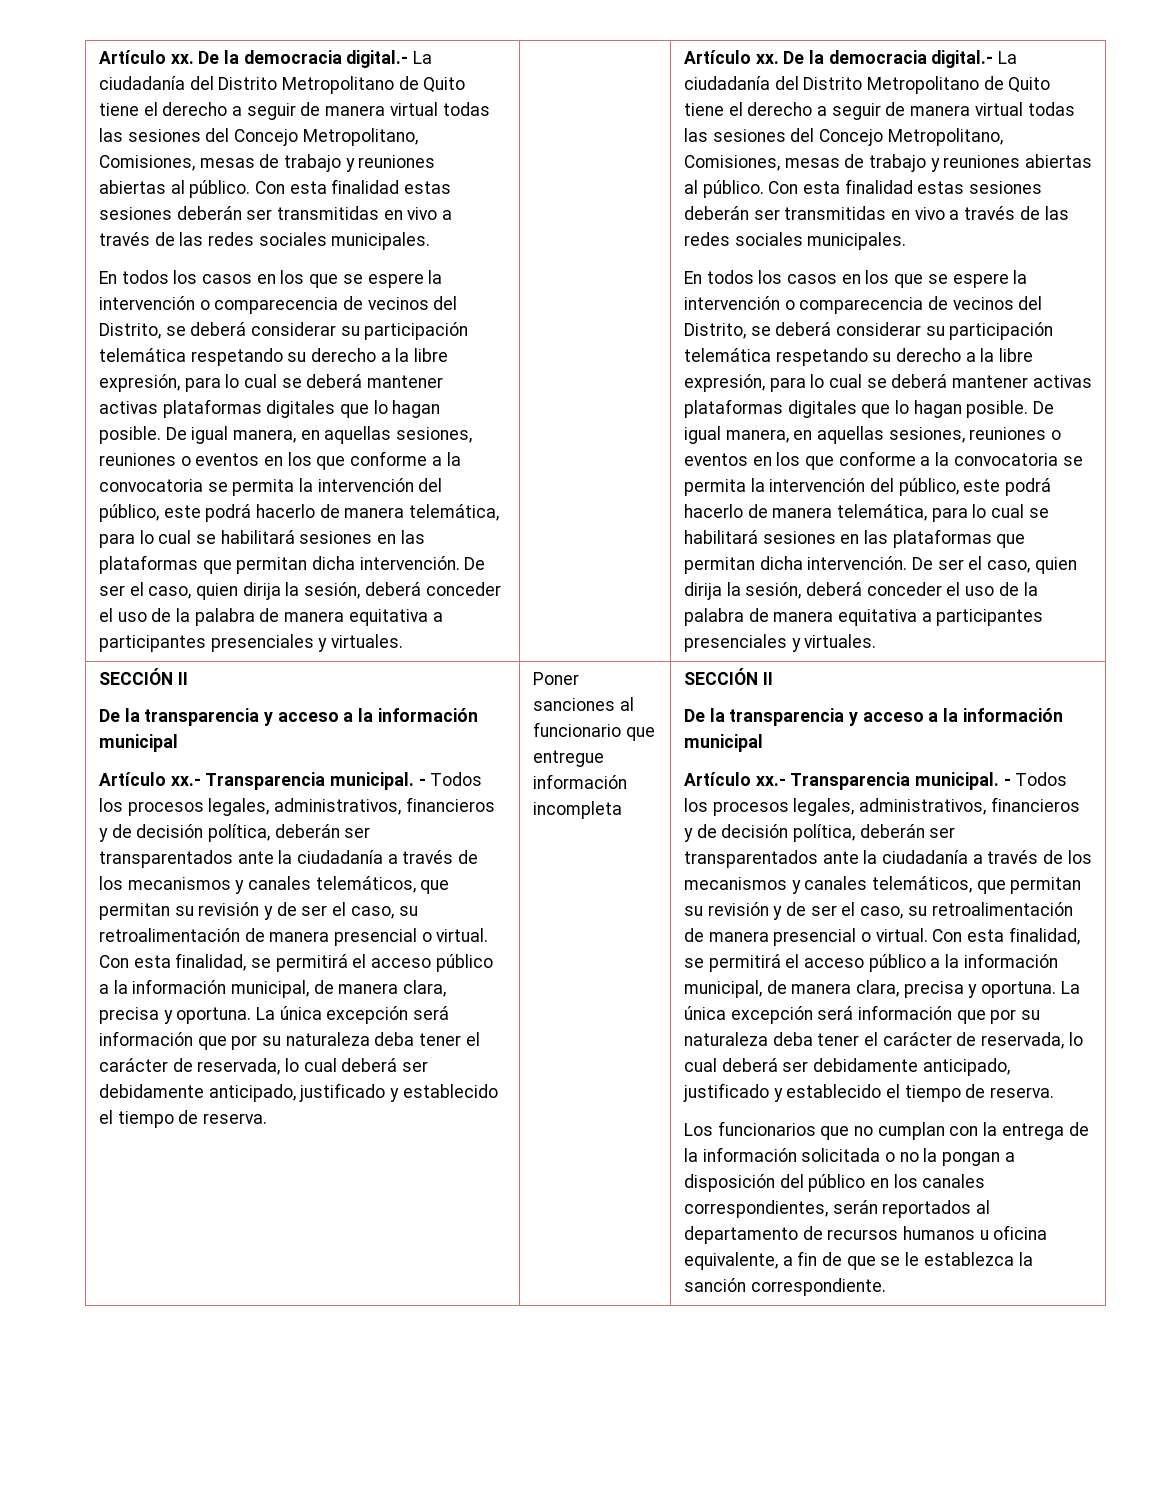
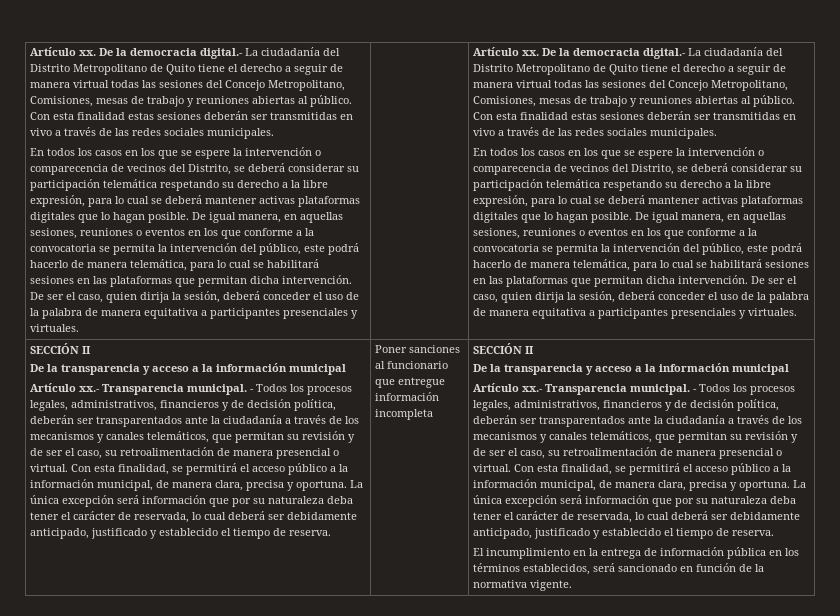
- Los funcionarios que no cumplan con la entrega de la información solicitada o no la pongan a disposición del público en los canales correspondientes, serán reportados al departamento de recursos humanos u oficina equivalente, a fin de que se le establezca la sanción correspondiente.
+ El incumplimiento en la entrega de información pública en los términos establecidos, será sancionado en función de la normativa vigente.

